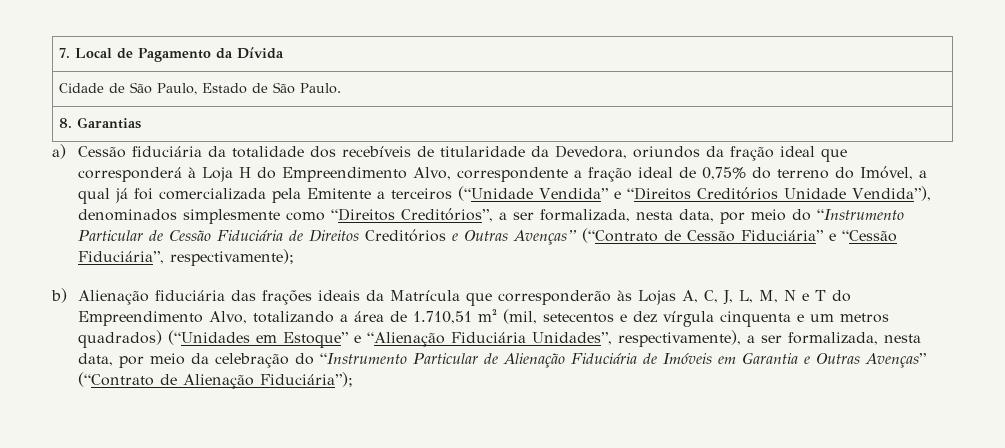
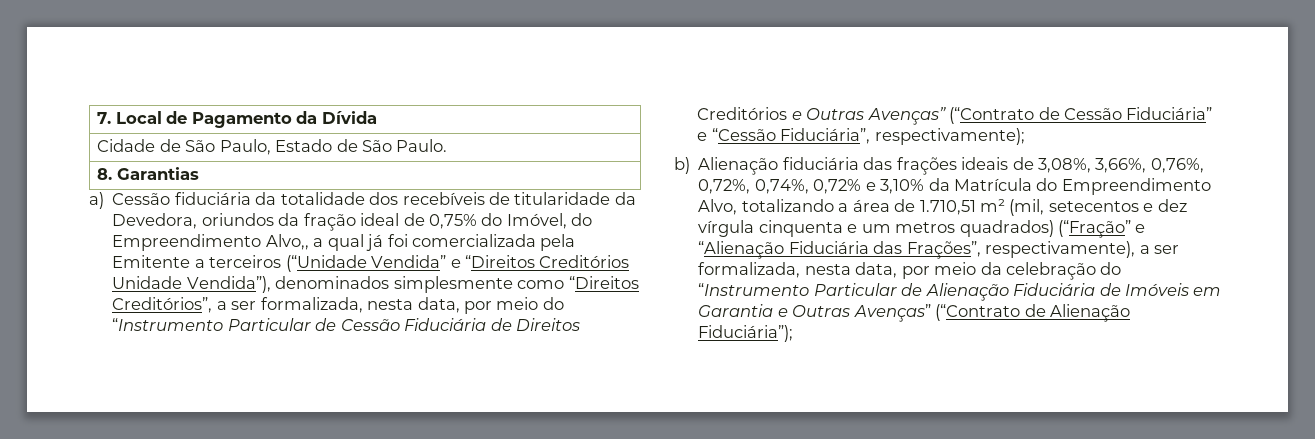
- a) Cessão fiduciária da totalidade dos recebíveis de titularidade da Devedora, oriundos da fração ideal que corresponderá à Loja H do Empreendimento Alvo, correspondente a fração ideal de 0,75% do terreno do Imóvel, a qual já foi comercializada pela Emitente a terceiros (“Unidade Vendida” e “Direitos Creditórios Unidade Vendida”), denominados simplesmente como “Direitos Creditórios”, a ser formalizada, nesta data, por meio do “Instrumento Particular de Cessão Fiduciária de Direitos Creditórios e Outras Avenças” (“Contrato de Cessão Fiduciária” e “Cessão Fiduciária”, respectivamente);
+ a) Cessão fiduciária da totalidade dos recebíveis de titularidade da Devedora, oriundos da fração ideal de 0,75% do Imóvel, do Empreendimento Alvo,, a qual já foi comercializada pela Emitente a terceiros (“Unidade Vendida” e “Direitos Creditórios Unidade Vendida”), denominados simplesmente como “Direitos Creditórios”, a ser formalizada, nesta data, por meio do “Instrumento Particular de Cessão Fiduciária de Direitos Creditórios e Outras Avenças” (“Contrato de Cessão Fiduciária” e “Cessão Fiduciária”, respectivamente);
- b) Alienação fiduciária das frações ideais da Matrícula que corresponderão às Lojas A, C, J, L, M, N e T do Empreendimento Alvo, totalizando a área de 1.710,51 m² (mil, setecentos e dez vírgula cinquenta e um metros quadrados) (“Unidades em Estoque” e “Alienação Fiduciária Unidades”, respectivamente), a ser formalizada, nesta data, por meio da celebração do “Instrumento Particular de Alienação Fiduciária de Imóveis em Garantia e Outras Avenças” (“Contrato de Alienação Fiduciária”);
+ b) Alienação fiduciária das frações ideais de 3,08%, 3,66%, 0,76%, 0,72%, 0,74%, 0,72% e 3,10% da Matrícula do Empreendimento Alvo, totalizando a área de 1.710,51 m² (mil, setecentos e dez vírgula cinquenta e um metros quadrados) (“Fração” e “Alienação Fiduciária das Frações”, respectivamente), a ser formalizada, nesta data, por meio da celebração do “Instrumento Particular de Alienação Fiduciária de Imóveis em Garantia e Outras Avenças” (“Contrato de Alienação Fiduciária”);

